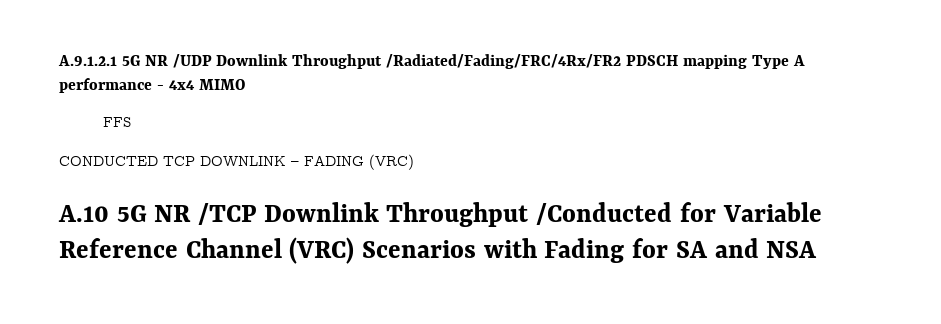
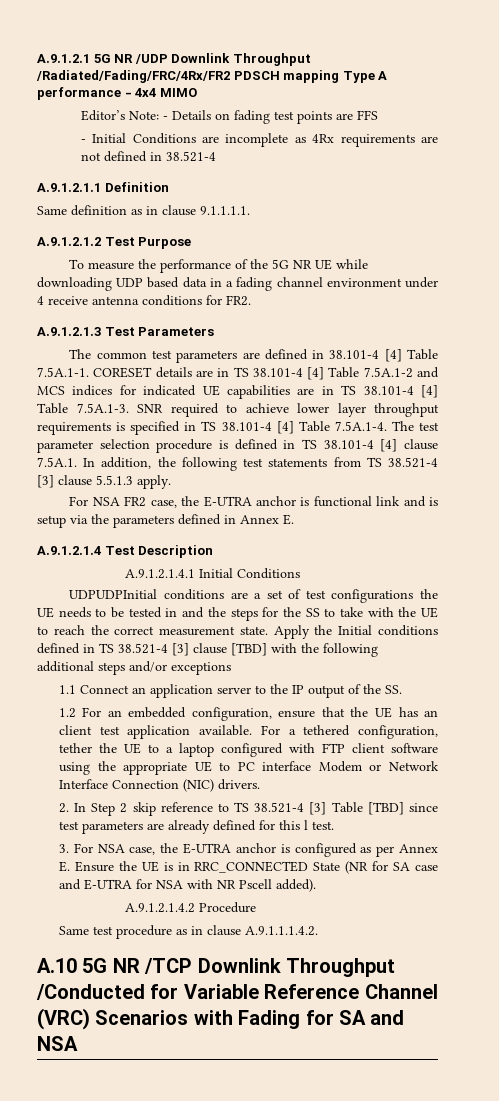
- FFS
- CONDUCTED TCP DOWNLINK – FADING (VRC)
+ Editor’s Note: - Details on fading test points are FFS
+ - Initial Conditions are incomplete as 4Rx requirements are not defined in 38.521-4
+ A.9.1.2.1.1 Definition
+ Same definition as in clause 9.1.1.1.1.
+ A.9.1.2.1.2 Test Purpose
+ To measure the performance of the 5G NR UE while downloading UDP based data in a fading channel environment under 4 receive antenna conditions for FR2.
+ A.9.1.2.1.3 Test Parameters
+ The common test parameters are defined in 38.101-4 [4] Table 7.5A.1-1. CORESET details are in TS 38.101-4 [4] Table 7.5A.1-2 and MCS indices for indicated UE capabilities are in TS 38.101-4 [4] Table 7.5A.1-3. SNR required to achieve lower layer throughput requirements is specified in TS 38.101-4 [4] Table 7.5A.1-4. The test parameter selection procedure is defined in TS 38.101-4 [4] clause 7.5A.1. In addition, the following test statements from TS 38.521-4 [3] clause 5.5.1.3 apply.
+ For NSA FR2 case, the E-UTRA anchor is functional link and is setup via the parameters defined in Annex E.
+ A.9.1.2.1.4 Test Description
+ A.9.1.2.1.4.1 Initial Conditions
+ UDPUDPInitial conditions are a set of test configurations the UE needs to be tested in and the steps for the SS to take with the UE to reach the correct measurement state. Apply the Initial conditions defined in TS 38.521-4 [3] clause [TBD] with the following additional steps and/or exceptions
+ 1.1 Connect an application server to the IP output of the SS.
+ 1.2 For an embedded configuration, ensure that the UE has an client test application available. For a tethered configuration, tether the UE to a laptop configured with FTP client software using the appropriate UE to PC interface Modem or Network Interface Connection (NIC) drivers.
+ 2. In Step 2 skip reference to TS 38.521-4 [3] Table [TBD] since test parameters are already defined for this l test.
+ 3. For NSA case, the E-UTRA anchor is configured as per Annex E. Ensure the UE is in RRC_CONNECTED State (NR for SA case and E-UTRA for NSA with NR Pscell added).
+ A.9.1.2.1.4.2 Procedure
+ Same test procedure as in clause A.9.1.1.1.4.2.

